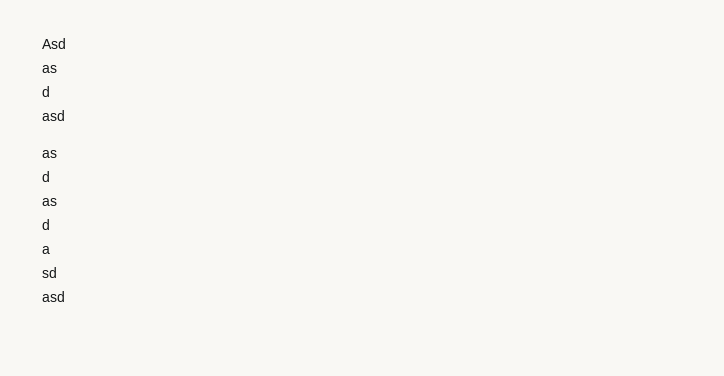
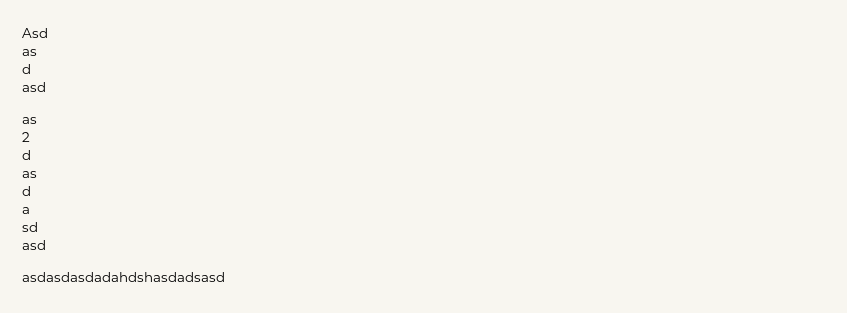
+ 2
+ asdasdasdadahdshasdadsasd

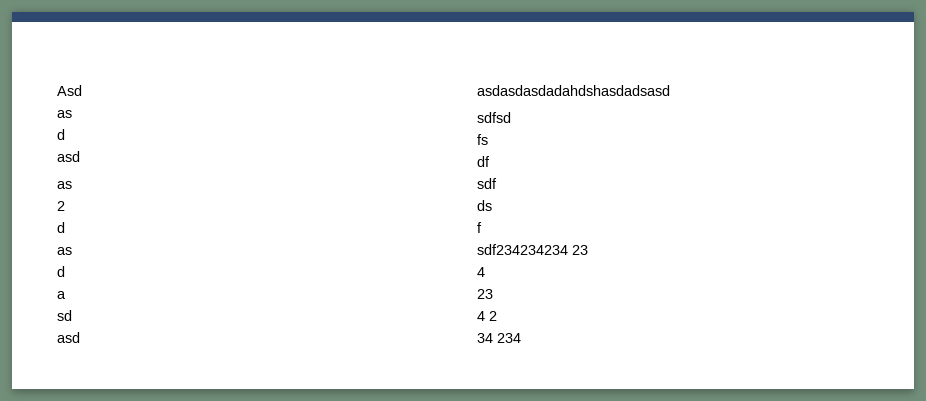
+ sdfsd
+ fs
+ df
+ sdf
+ ds
+ f
+ sdf234234234 23
+ 4
+ 23
+ 4 2
+ 34 234

